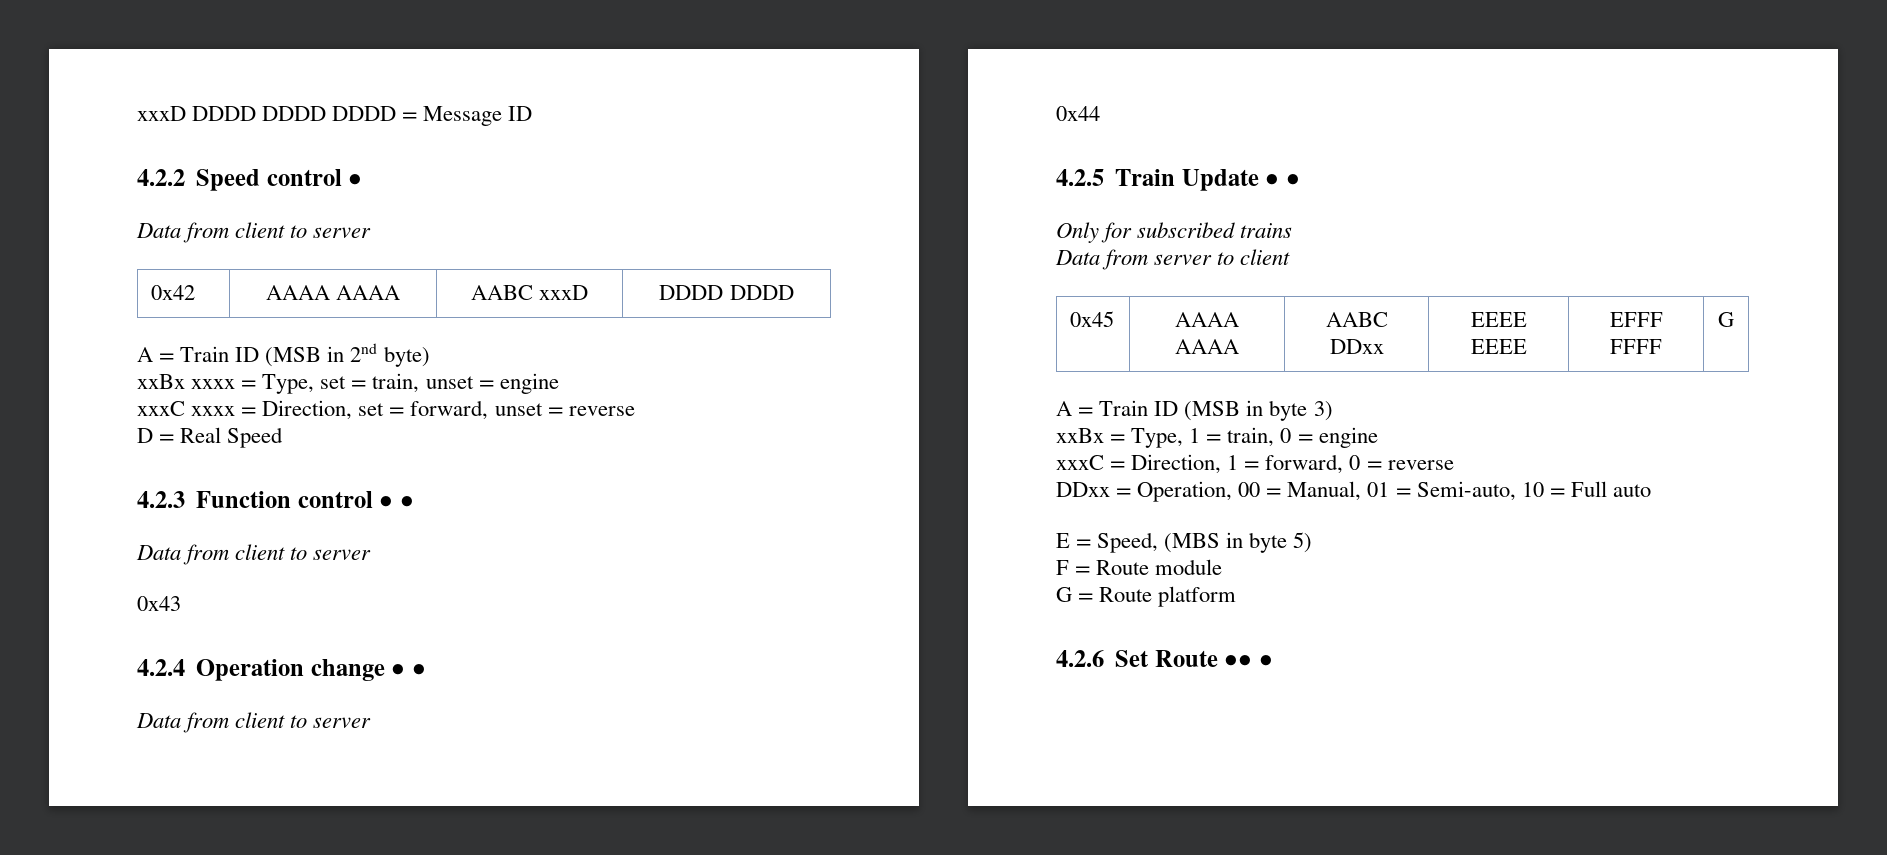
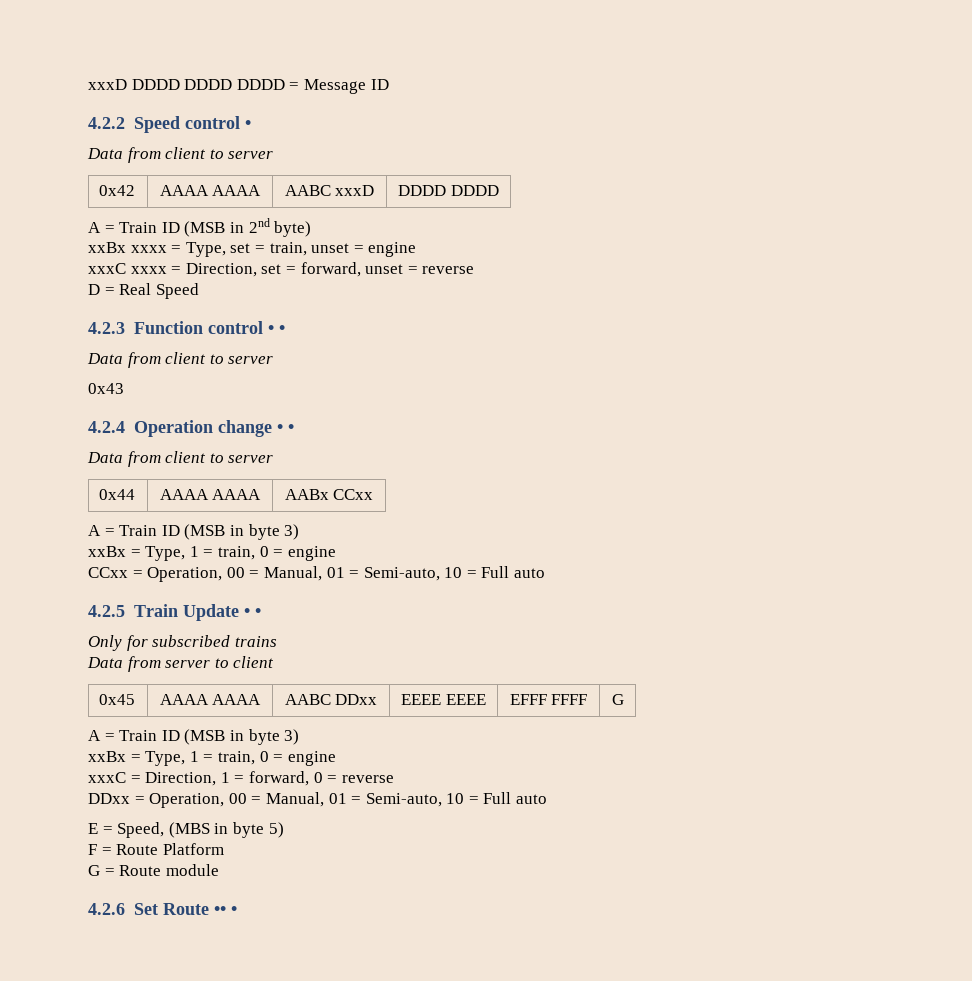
- 0x44
+ 0x44 | AAAA AAAA | AABx CCxx
+ A = Train ID (MSB in byte 3)
+ xxBx = Type, 1 = train, 0 = engine
+ CCxx = Operation, 00 = Manual, 01 = Semi-auto, 10 = Full auto
- F = Route module
+ F = Route Platform
- G = Route platform
+ G = Route module

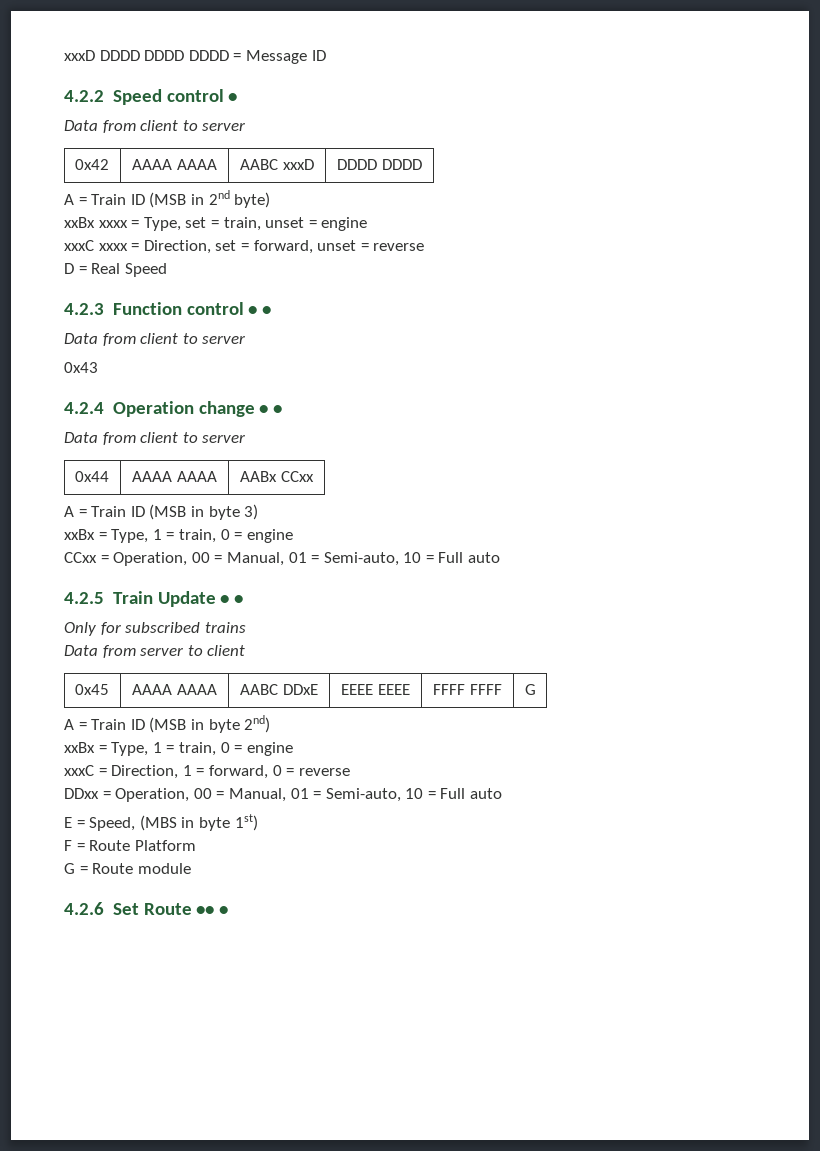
- 0x45 | AAAA AAAA | AABC DDxx | EEEE EEEE | EFFF FFFF | G
- A = Train ID (MSB in byte 3)
+ 0x45 | AAAA AAAA | AABC DDxE | EEEE EEEE | FFFF FFFF | G
+ A = Train ID (MSB in byte 2nd)
- E = Speed, (MBS in byte 5)
+ E = Speed, (MBS in byte 1st)

